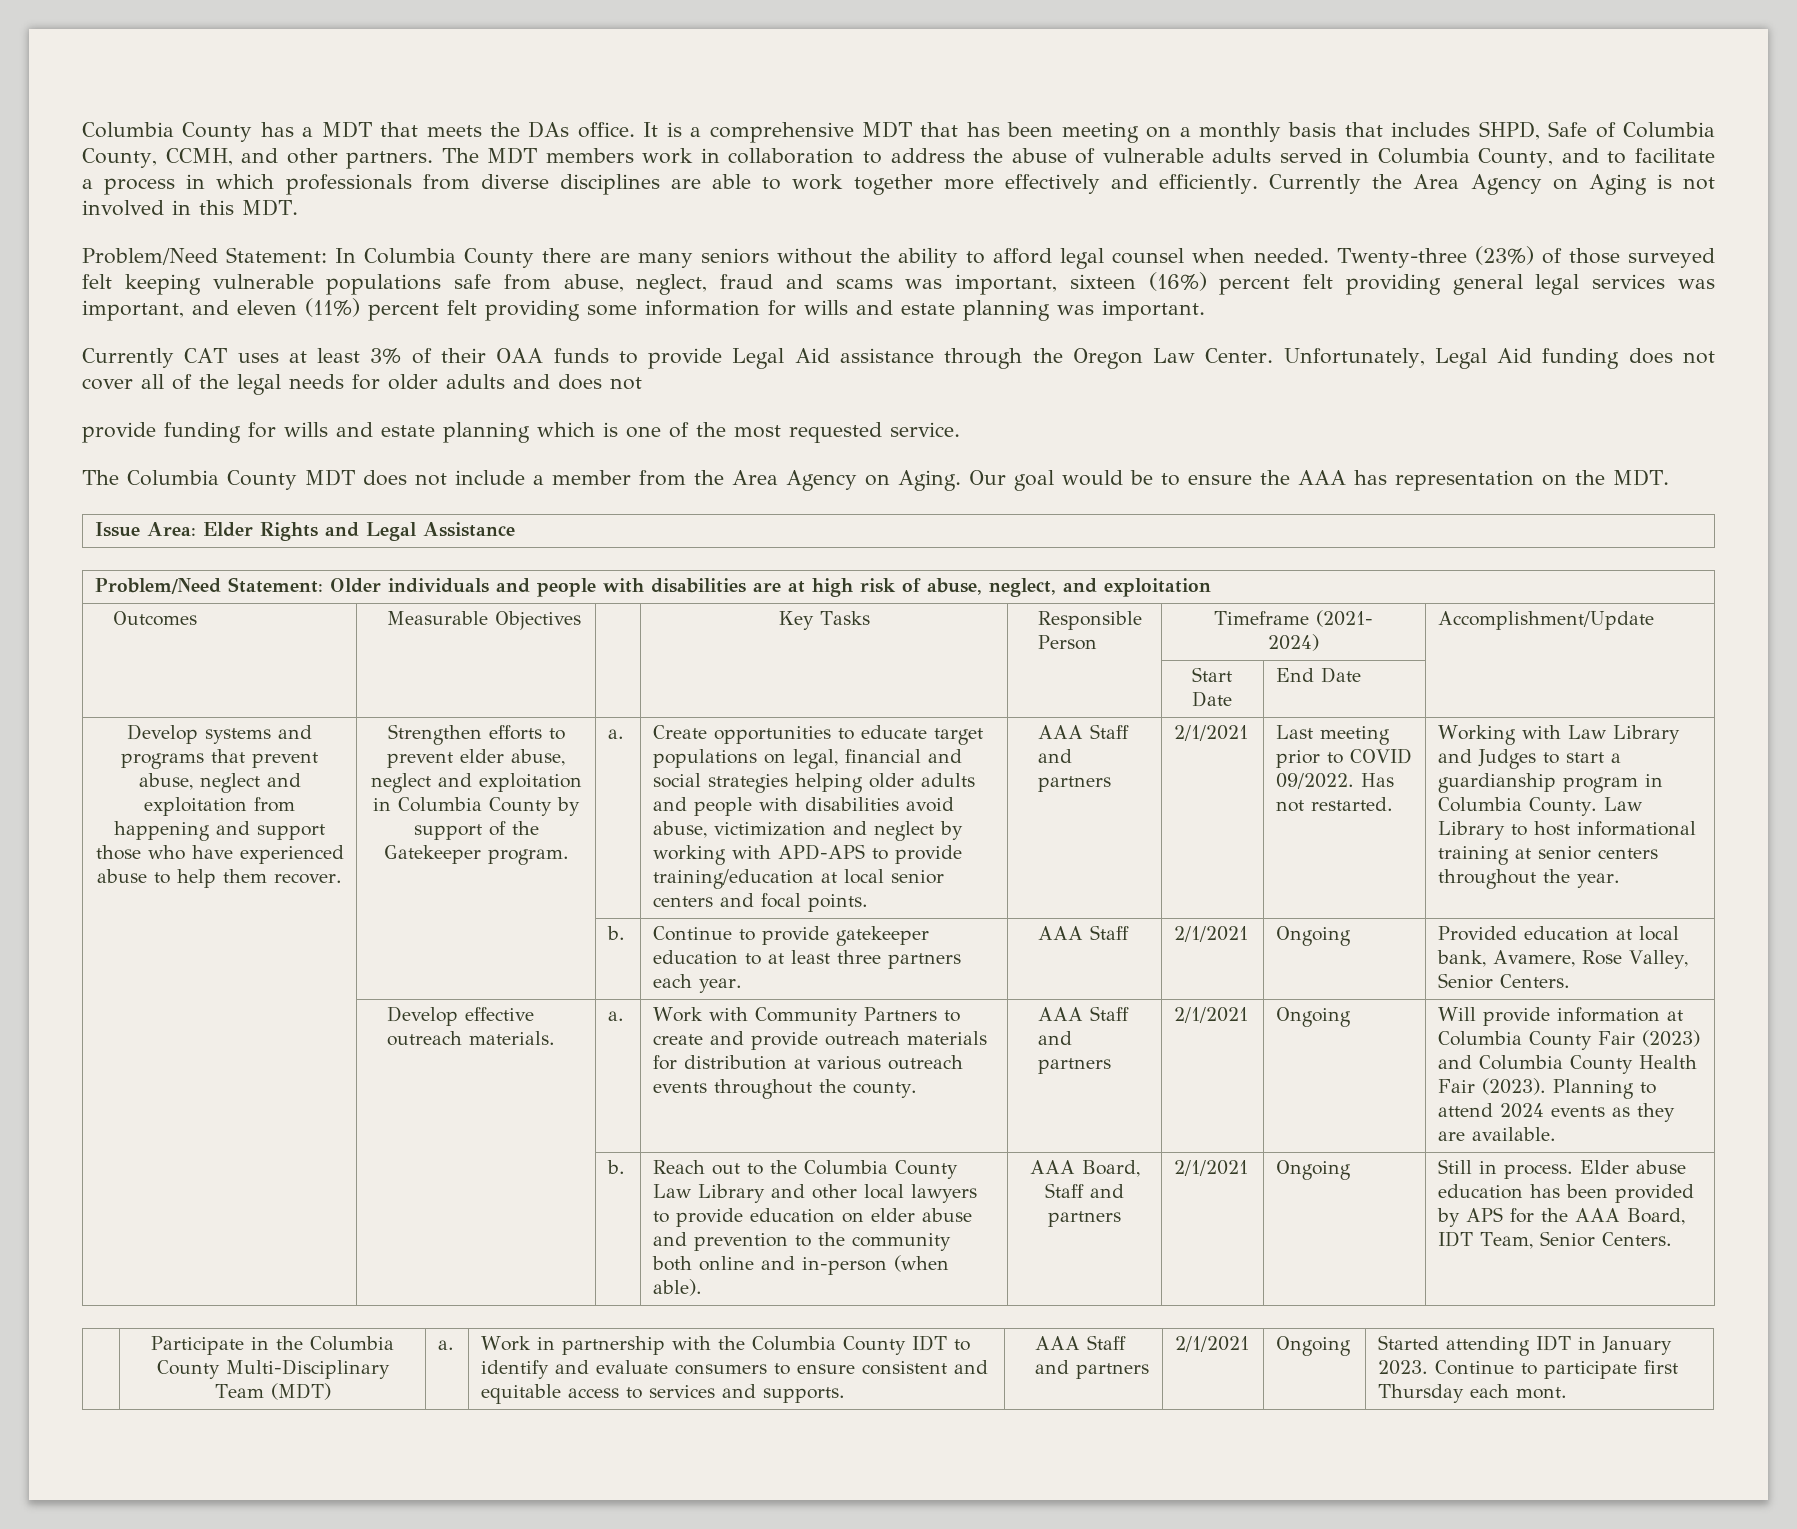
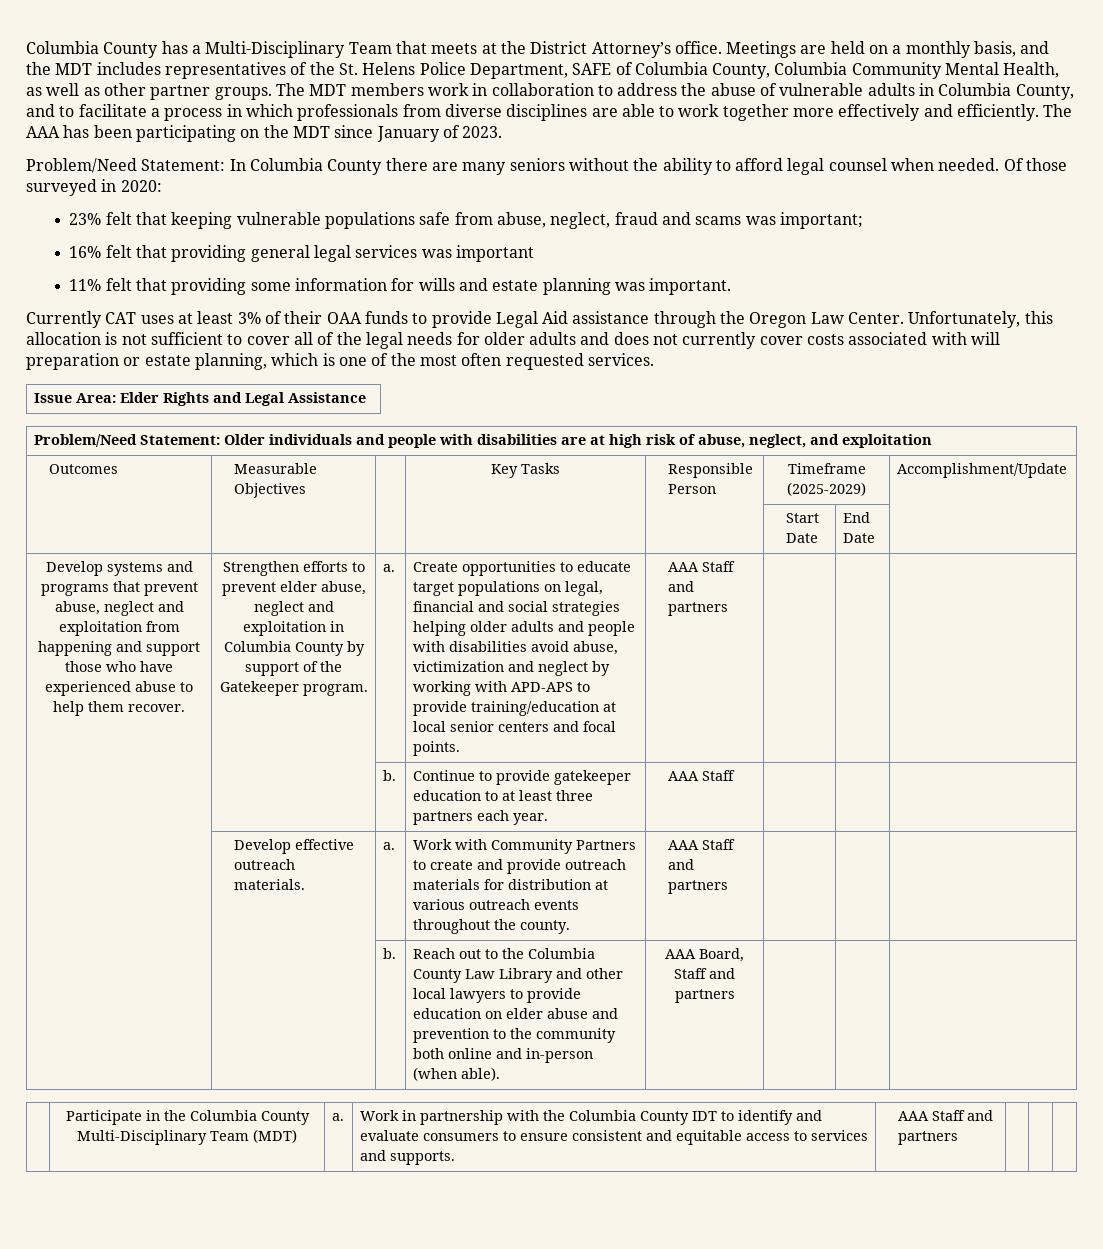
- Columbia County has a MDT that meets the DAs office. It is a comprehensive MDT that has been meeting on a monthly basis that includes SHPD, Safe of Columbia County, CCMH, and other partners.
+ Columbia County has a Multi-Disciplinary Team that meets at the District Attorney’s office. Meetings are held on a monthly basis, and the MDT includes representatives of the St. Helens Police Department, SAFE of Columbia County, Columbia Community Mental Health, as well as other partner groups.
- The MDT members work in collaboration to address the abuse of vulnerable adults served in Columbia County, and to facilitate a process in which professionals from diverse disciplines are able to work together more effectively and efficiently.
+ The MDT members work in collaboration to address the abuse of vulnerable adults in Columbia County, and to facilitate a process in which professionals from diverse disciplines are able to work together more effectively and efficiently.
- Currently the Area Agency on Aging is not involved in this MDT.
+ The AAA has been participating on the MDT since January of 2023.
- Twenty-three (23%) of those surveyed felt keeping vulnerable populations safe from abuse, neglect, fraud and scams was important, sixteen (16%) percent felt providing general legal services was important, and eleven (11%) percent felt providing some information for wills and estate planning was important.
+ Of those surveyed in 2020:
+ 23% felt that keeping vulnerable populations safe from abuse, neglect, fraud and scams was important;
+ 16% felt that providing general legal services was important
+ 11% felt that providing some information for wills and estate planning was important.
- Unfortunately, Legal Aid funding does not cover all of the legal needs for older adults and does not
- provide funding for wills and estate planning which is one of the most requested service.
- The Columbia County MDT does not include a member from the Area Agency on Aging. Our goal would be to ensure the AAA has representation on the MDT.
+ Unfortunately, this allocation is not sufficient to cover all of the legal needs for older adults and does not currently cover costs associated with will preparation or estate planning, which is one of the most often requested services.
- Outcomes | Measurable Objectives | | Key Tasks | Responsible Person | Timeframe (2021-
- 2024) | Accomplishment/Update
+ Outcomes | Measurable Objectives | | Key Tasks | Responsible Person | Timeframe (2025-2029) | Accomplishment/Update
- 2/1/2021 | Last meeting prior to COVID 09/2022. Has not restarted. | Working with Law Library and Judges to start a guardianship program in Columbia County. Law Library to host informational training at senior centers throughout the year.
- | | b. | Continue to provide gatekeeper education to at least three partners each year. | AAA Staff | 2/1/2021 | Ongoing | Provided education at local bank, Avamere, Rose Valley, Senior Centers.
+ | | b. | Continue to provide gatekeeper education to at least three partners each year. | AAA Staff | | |
- 2/1/2021 | Ongoing | Will provide information at Columbia County Fair (2023) and Columbia County Health Fair (2023). Planning to attend 2024 events as they are available.
- 2/1/2021 | Ongoing | Still in process. Elder abuse education has been provided by APS for the AAA Board, IDT Team, Senior Centers.
- 2/1/2021 | Ongoing | Started attending IDT in January 2023. Continue to participate first Thursday each mont.

